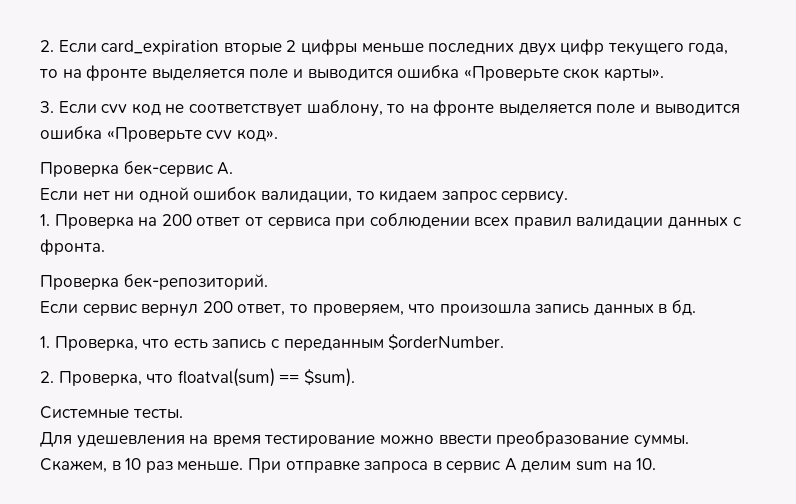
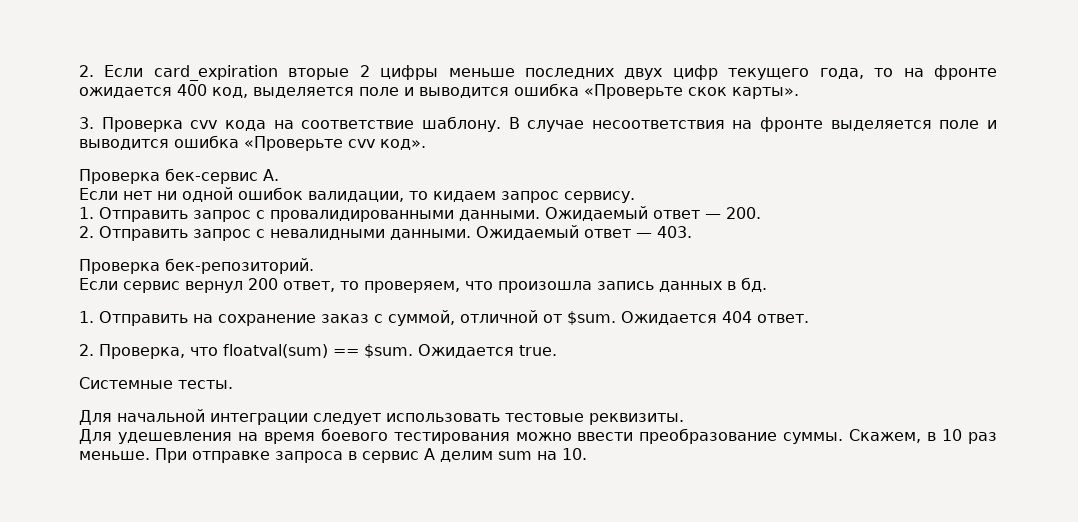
- 2. Если card_expiration вторые 2 цифры меньше последних двух цифр текущего года, то на фронте выделяется поле и выводится ошибка «Проверьте скок карты».
+ 2. Если card_expiration вторые 2 цифры меньше последних двух цифр текущего года, то на фронте ожидается 400 код, выделяется поле и выводится ошибка «Проверьте скок карты».
- 3. Если cvv код не соответствует шаблону, то на фронте выделяется поле и выводится ошибка «Проверьте cvv код».
+ 3. Проверка cvv кода на соответствие шаблону. В случае несоответствия на фронте выделяется поле и выводится ошибка «Проверьте cvv код».
- 1. Проверка на 200 ответ от сервиса при соблюдении всех правил валидации данных с фронта.
+ 1. Отправить запрос с провалидированными данными. Ожидаемый ответ — 200.
+ 2. Отправить запрос с невалидными данными. Ожидаемый ответ — 403.
- 1. Проверка, что есть запись с переданным $orderNumber.
+ 1. Отправить на сохранение заказ с суммой, отличной от $sum. Ожидается 404 ответ.
- 2. Проверка, что floatval(sum) == $sum).
+ 2. Проверка, что floatval(sum) == $sum. Ожидается true.
+ Для начальной интеграции следует использовать тестовые реквизиты.
- Для удешевления на время тестирование можно ввести преобразование суммы.
+ Для удешевления на время боевого тестирования можно ввести преобразование суммы.

